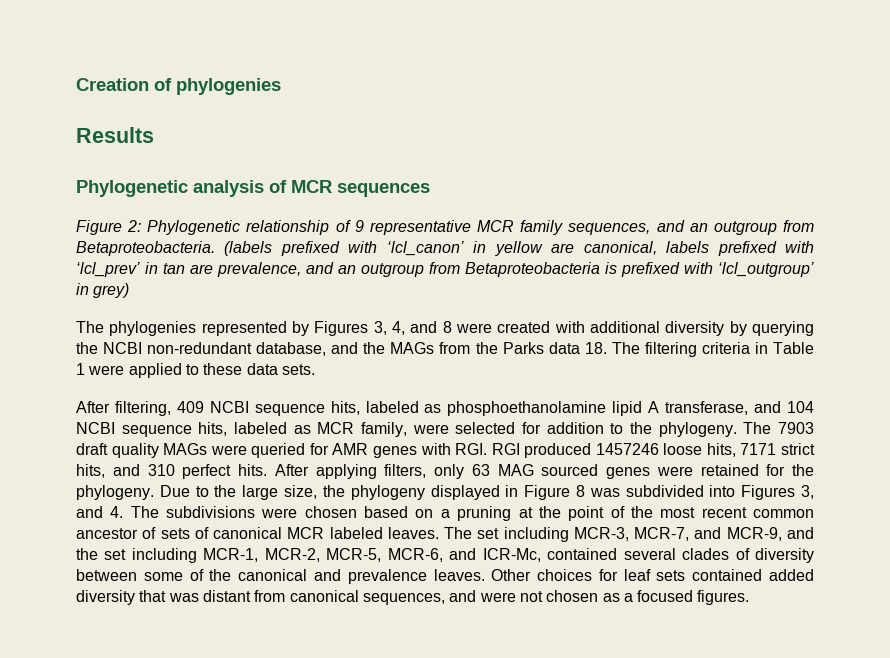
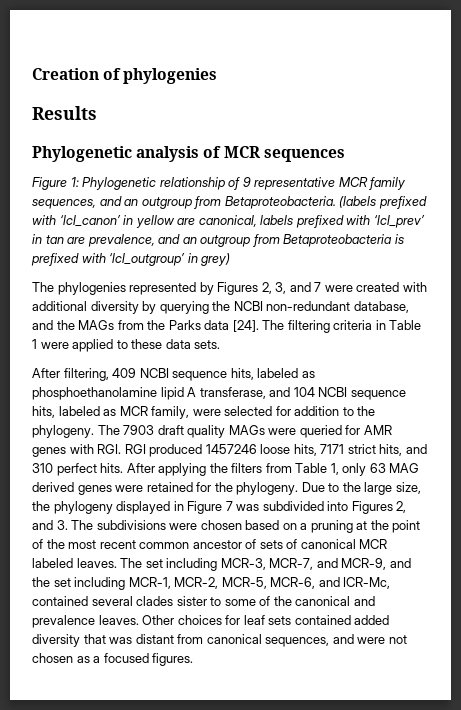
- Figure 2: Phylogenetic relationship of 9 representative MCR family sequences, and an outgroup from Betaproteobacteria.
+ Figure 1: Phylogenetic relationship of 9 representative MCR family sequences, and an outgroup from Betaproteobacteria.
- The phylogenies represented by Figures 3, 4, and 8 were created with additional diversity by querying the NCBI non-redundant database, and the MAGs from the Parks data 18. The filtering criteria in Table 1 were applied to these data sets.
+ The phylogenies represented by Figures 2, 3, and 7 were created with additional diversity by querying the NCBI non-redundant database, and the MAGs from the Parks data [24]. The filtering criteria in Table 1 were applied to these data sets.
- After applying filters, only 63 MAG sourced genes were retained for the phylogeny.
+ After applying the filters from Table 1, only 63 MAG derived genes were retained for the phylogeny.
- Due to the large size, the phylogeny displayed in Figure 8 was subdivided into Figures 3, and 4. The subdivisions were chosen based on a pruning at the point of the most recent common ancestor of sets of canonical MCR labeled leaves.
+ Due to the large size, the phylogeny displayed in Figure 7 was subdivided into Figures 2, and 3. The subdivisions were chosen based on a pruning at the point of the most recent common ancestor of sets of canonical MCR labeled leaves.
- The set including MCR-3, MCR-7, and MCR-9, and the set including MCR-1, MCR-2, MCR-5, MCR-6, and ICR-Mc, contained several clades of diversity between some of the canonical and prevalence leaves.
+ The set including MCR-3, MCR-7, and MCR-9, and the set including MCR-1, MCR-2, MCR-5, MCR-6, and ICR-Mc, contained several clades sister to some of the canonical and prevalence leaves.

